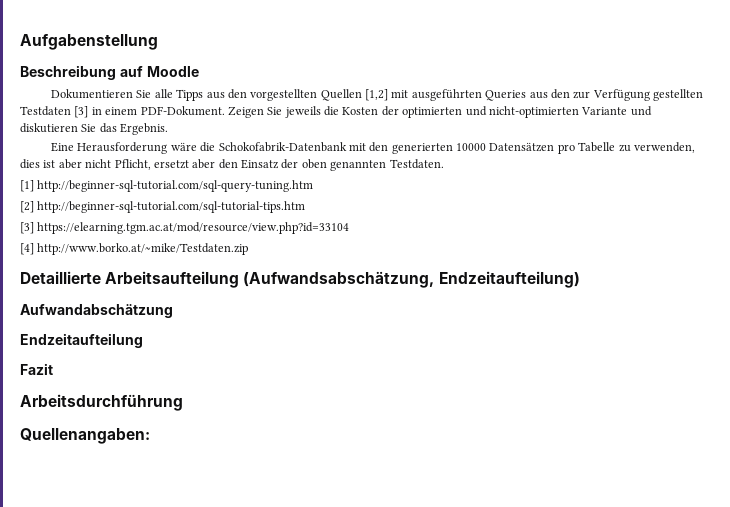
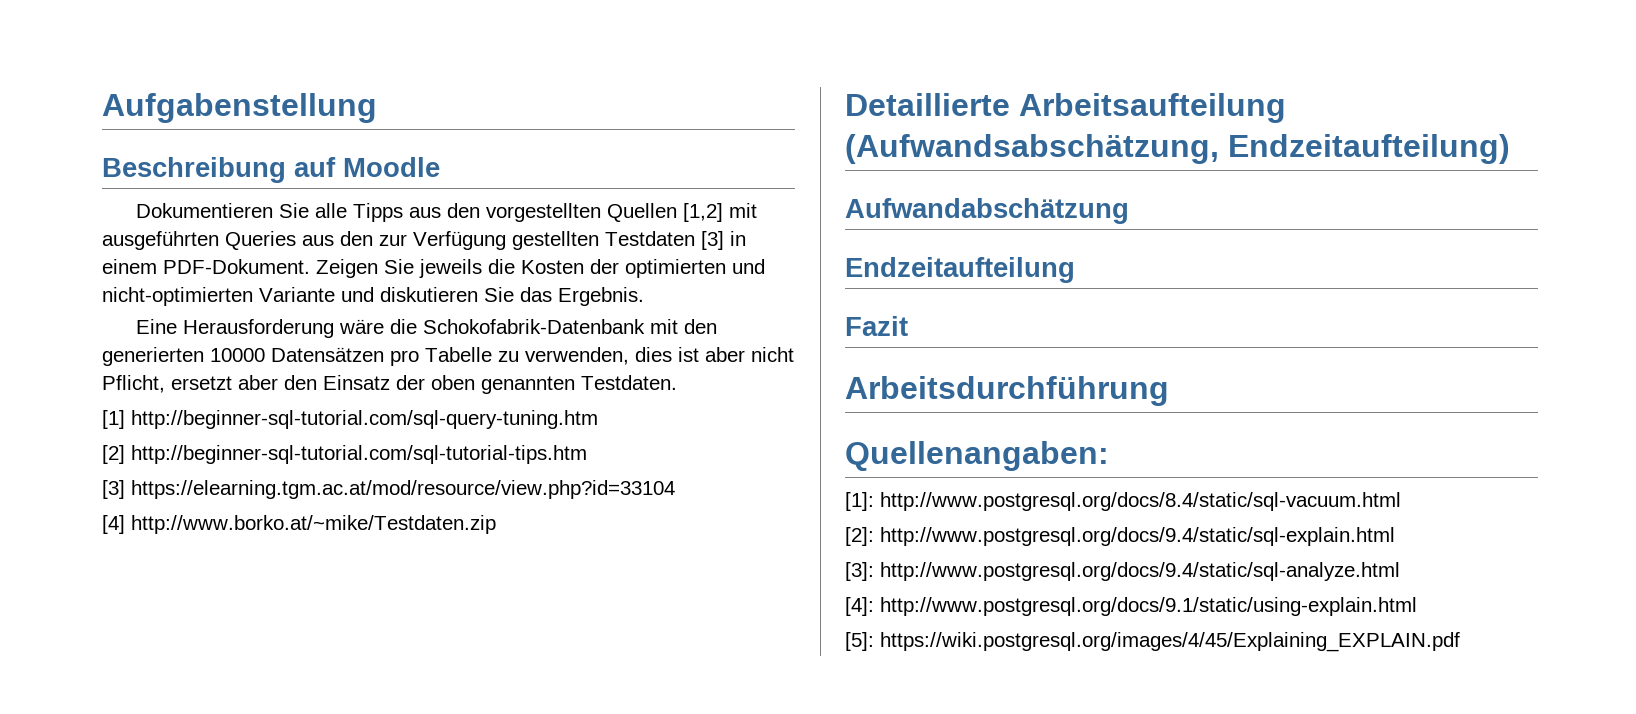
+ [1]: http://www.postgresql.org/docs/8.4/static/sql-vacuum.html
+ [2]: http://www.postgresql.org/docs/9.4/static/sql-explain.html
+ [3]: http://www.postgresql.org/docs/9.4/static/sql-analyze.html
+ [4]: http://www.postgresql.org/docs/9.1/static/using-explain.html
+ [5]: https://wiki.postgresql.org/images/4/45/Explaining_EXPLAIN.pdf

